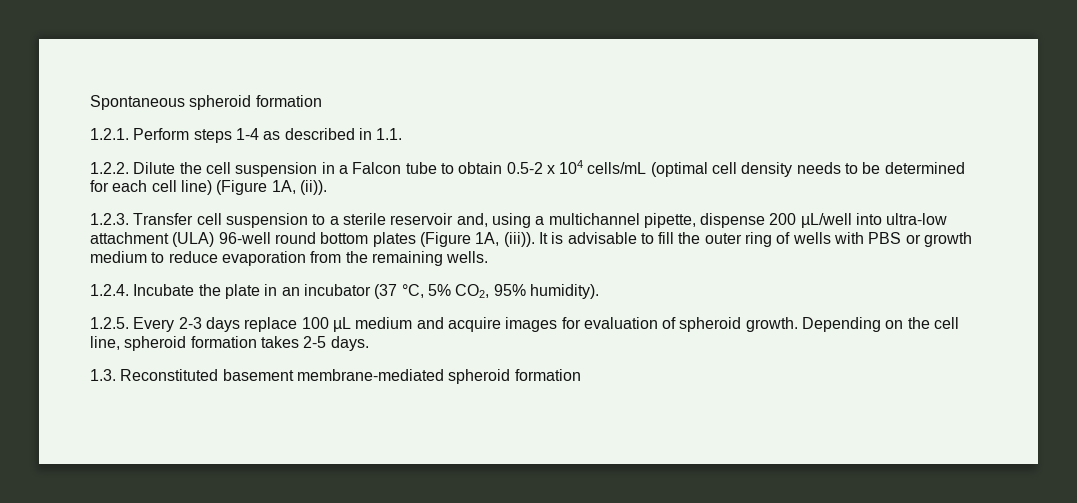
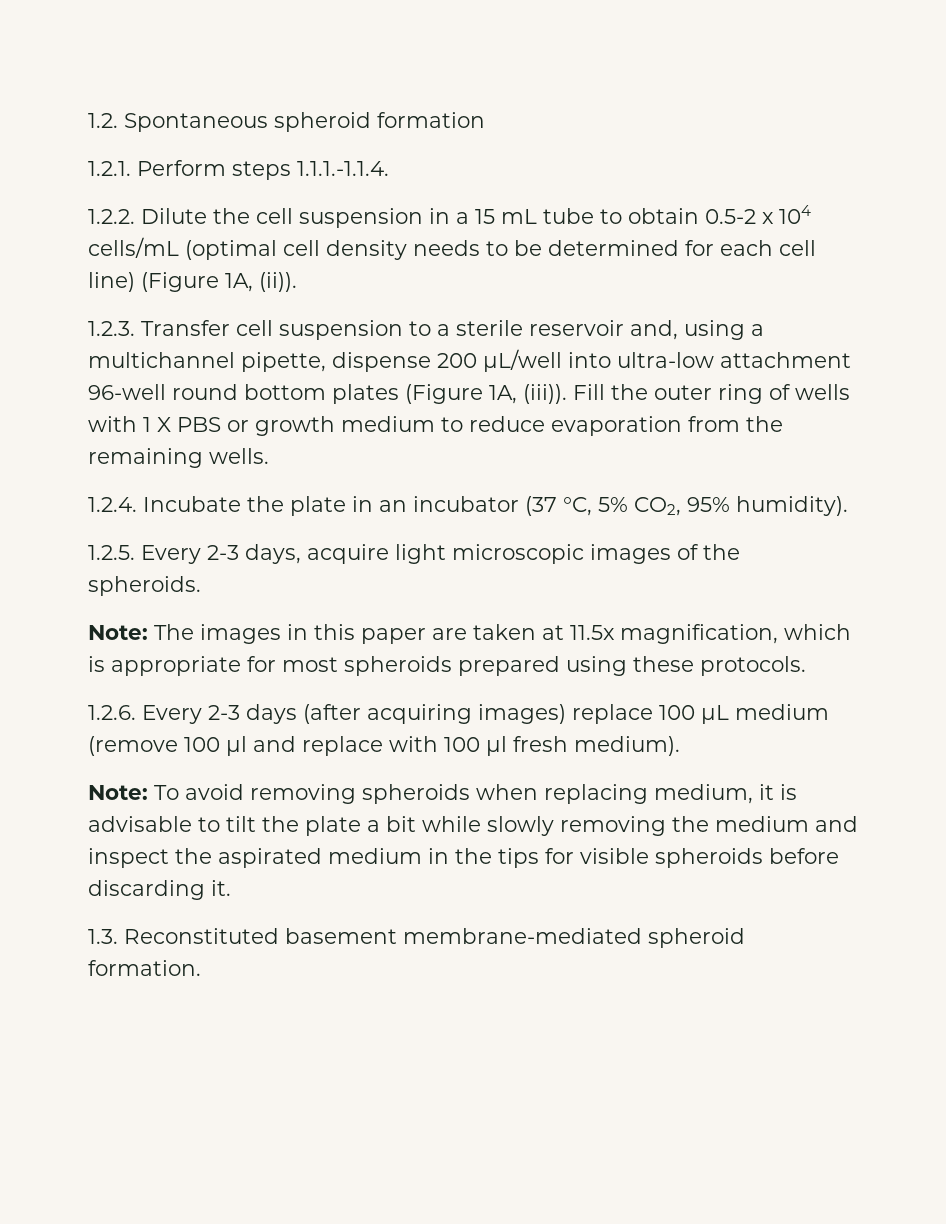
- Spontaneous spheroid formation
+ 1.2. Spontaneous spheroid formation
- 1.2.1. Perform steps 1-4 as described in 1.1.
+ 1.2.1. Perform steps 1.1.1.-1.1.4.
- 1.2.2. Dilute the cell suspension in a Falcon tube to obtain 0.5-2 x 104 cells/mL (optimal cell density needs to be determined for each cell line) (Figure 1A, (ii)).
+ 1.2.2. Dilute the cell suspension in a 15 mL tube to obtain 0.5-2 x 104 cells/mL (optimal cell density needs to be determined for each cell line) (Figure 1A, (ii)).
- 1.2.3. Transfer cell suspension to a sterile reservoir and, using a multichannel pipette, dispense 200 µL/well into ultra-low attachment (ULA) 96-well round bottom plates (Figure 1A, (iii)).
+ 1.2.3. Transfer cell suspension to a sterile reservoir and, using a multichannel pipette, dispense 200 µL/well into ultra-low attachment 96-well round bottom plates (Figure 1A, (iii)).
- It is advisable to fill the outer ring of wells with PBS or growth medium to reduce evaporation from the remaining wells.
+ Fill the outer ring of wells with 1 X PBS or growth medium to reduce evaporation from the remaining wells.
- 1.2.5. Every 2-3 days replace 100 µL medium and acquire images for evaluation of spheroid growth. Depending on the cell line, spheroid formation takes 2-5 days.
+ 1.2.5. Every 2-3 days, acquire light microscopic images of the spheroids.
+ Note: The images in this paper are taken at 11.5x magnification, which is appropriate for most spheroids prepared using these protocols.
+ 1.2.6. Every 2-3 days (after acquiring images) replace 100 µL medium (remove 100 µl and replace with 100 µl fresh medium).
+ Note: To avoid removing spheroids when replacing medium, it is advisable to tilt the plate a bit while slowly removing the medium and inspect the aspirated medium in the tips for visible spheroids before discarding it.
- 1.3. Reconstituted basement membrane-mediated spheroid formation
+ 1.3. Reconstituted basement membrane-mediated spheroid formation.

